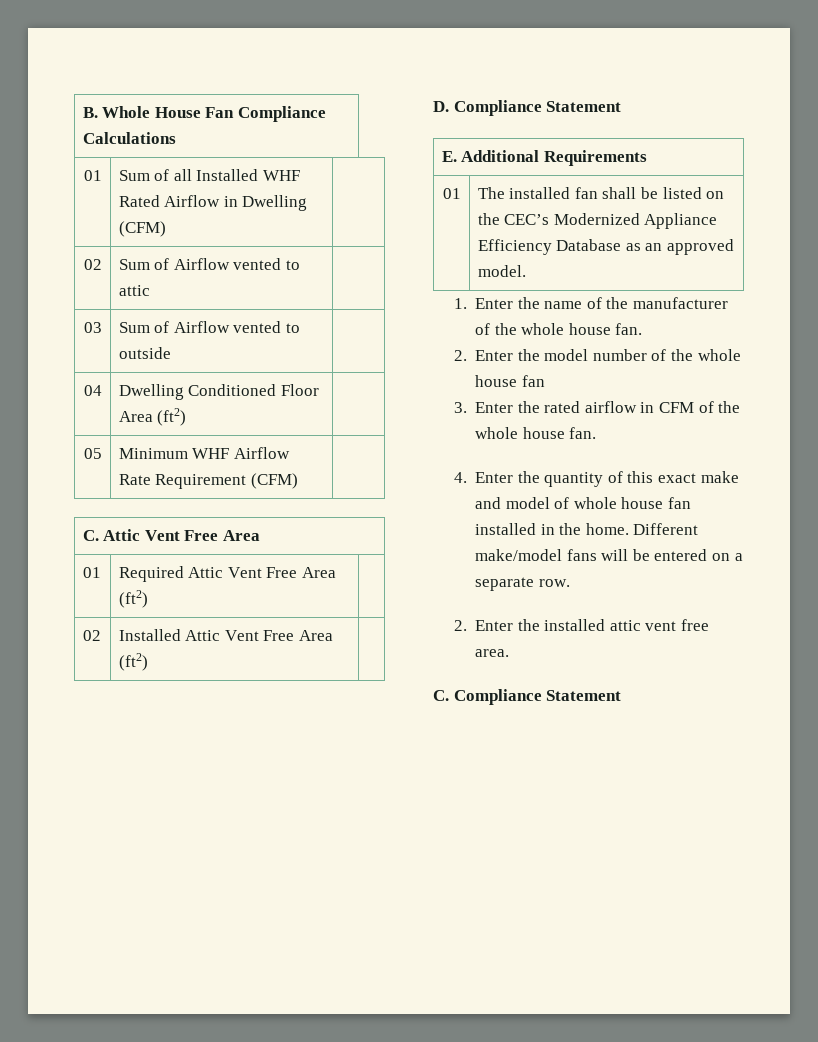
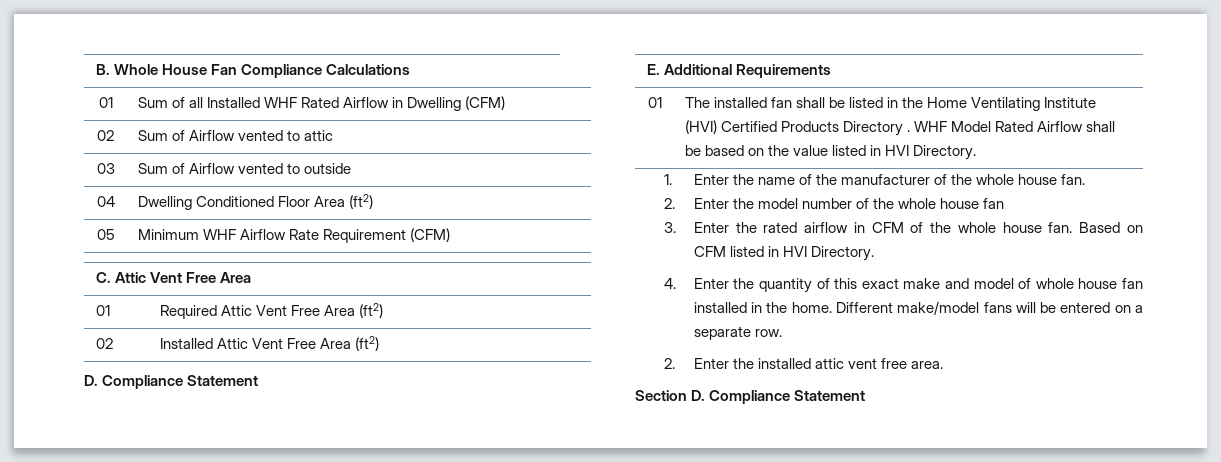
- 01 | The installed fan shall be listed on the CEC’s Modernized Appliance Efficiency Database as an approved model.
+ 01 | The installed fan shall be listed in the Home Ventilating Institute (HVI) Certified Products Directory . WHF Model Rated Airflow shall be based on the value listed in HVI Directory.
+ Based on CFM listed in HVI Directory.
- C. Compliance Statement
+ Section D. Compliance Statement

